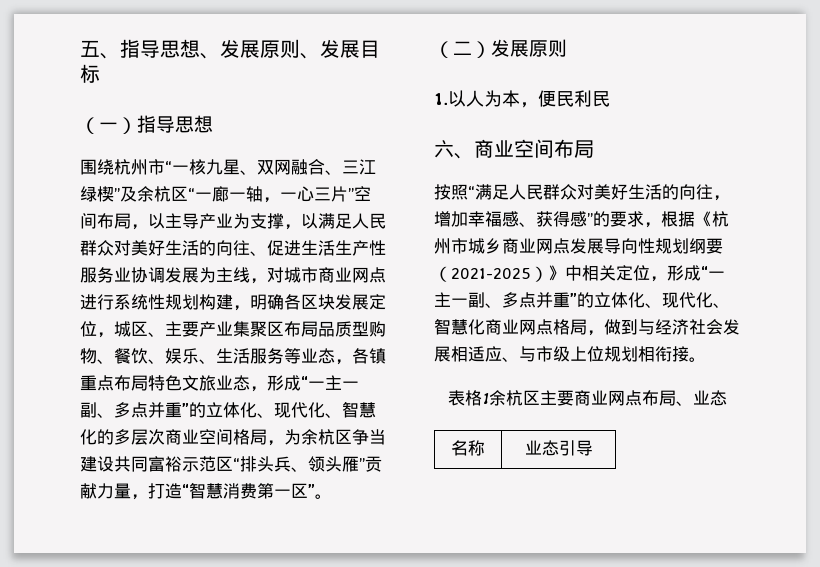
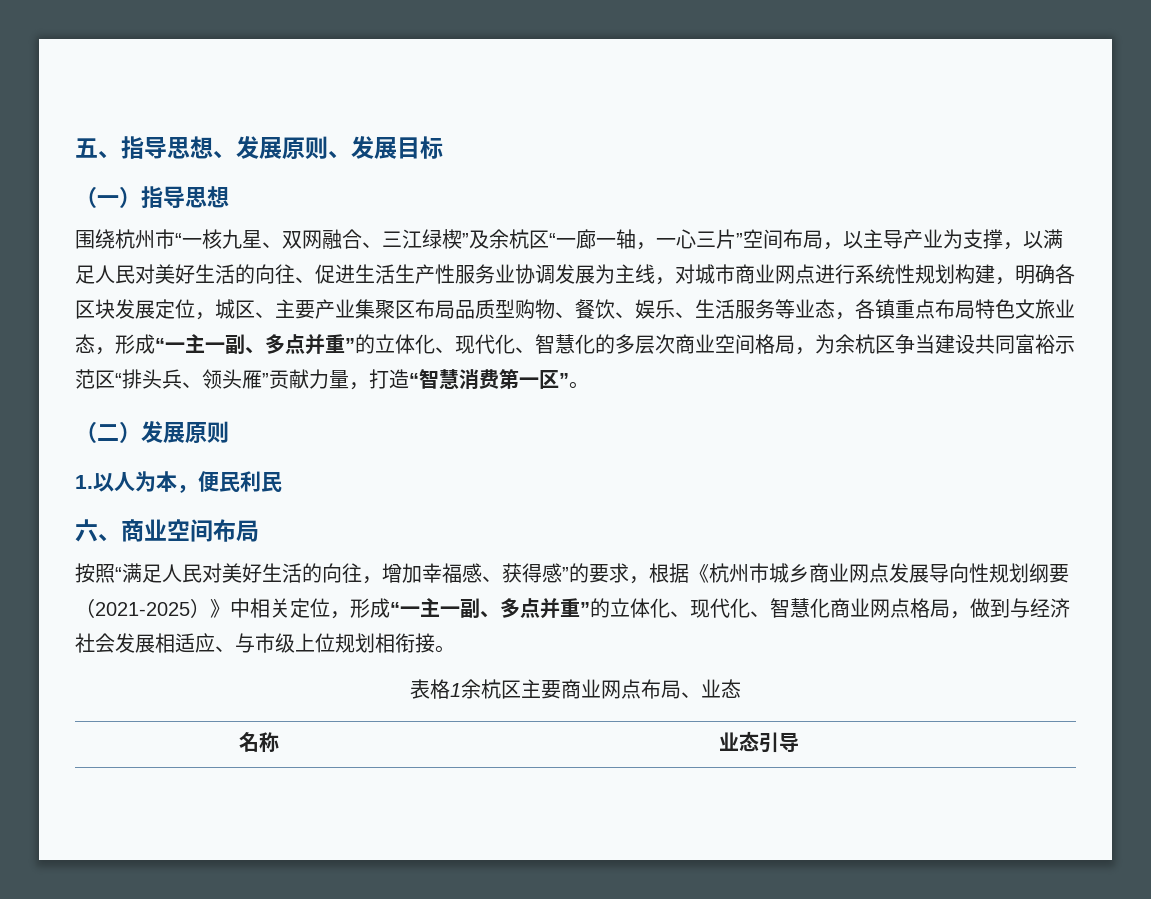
- 围绕杭州市“一核九星、双网融合、三江绿楔”及余杭区“一廊一轴，一心三片”空间布局，以主导产业为支撑，以满足人民群众对美好生活的向往、促进生活生产性服务业协调发展为主线，对城市商业网点进行系统性规划构建，明确各区块发展定位，城区、主要产业集聚区布局品质型购物、餐饮、娱乐、生活服务等业态，各镇重点布局特色文旅业态，形成“一主一副、多点并重”的立体化、现代化、智慧化的多层次商业空间格局，为余杭区争当建设共同富裕示范区“排头兵、领头雁”贡献力量，打造“智慧消费第一区”。
+ 围绕杭州市“一核九星、双网融合、三江绿楔”及余杭区“一廊一轴，一心三片”空间布局，以主导产业为支撑，以满足人民对美好生活的向往、促进生活生产性服务业协调发展为主线，对城市商业网点进行系统性规划构建，明确各区块发展定位，城区、主要产业集聚区布局品质型购物、餐饮、娱乐、生活服务等业态，各镇重点布局特色文旅业态，形成“一主一副、多点并重”的立体化、现代化、智慧化的多层次商业空间格局，为余杭区争当建设共同富裕示范区“排头兵、领头雁”贡献力量，打造“智慧消费第一区”。
- 按照“满足人民群众对美好生活的向往，增加幸福感、获得感”的要求，根据《杭州市城乡商业网点发展导向性规划纲要（2021-2025）》中相关定位，形成“一主一副、多点并重”的立体化、现代化、智慧化商业网点格局，做到与经济社会发展相适应、与市级上位规划相衔接。
+ 按照“满足人民对美好生活的向往，增加幸福感、获得感”的要求，根据《杭州市城乡商业网点发展导向性规划纲要（2021-2025）》中相关定位，形成“一主一副、多点并重”的立体化、现代化、智慧化商业网点格局，做到与经济社会发展相适应、与市级上位规划相衔接。

